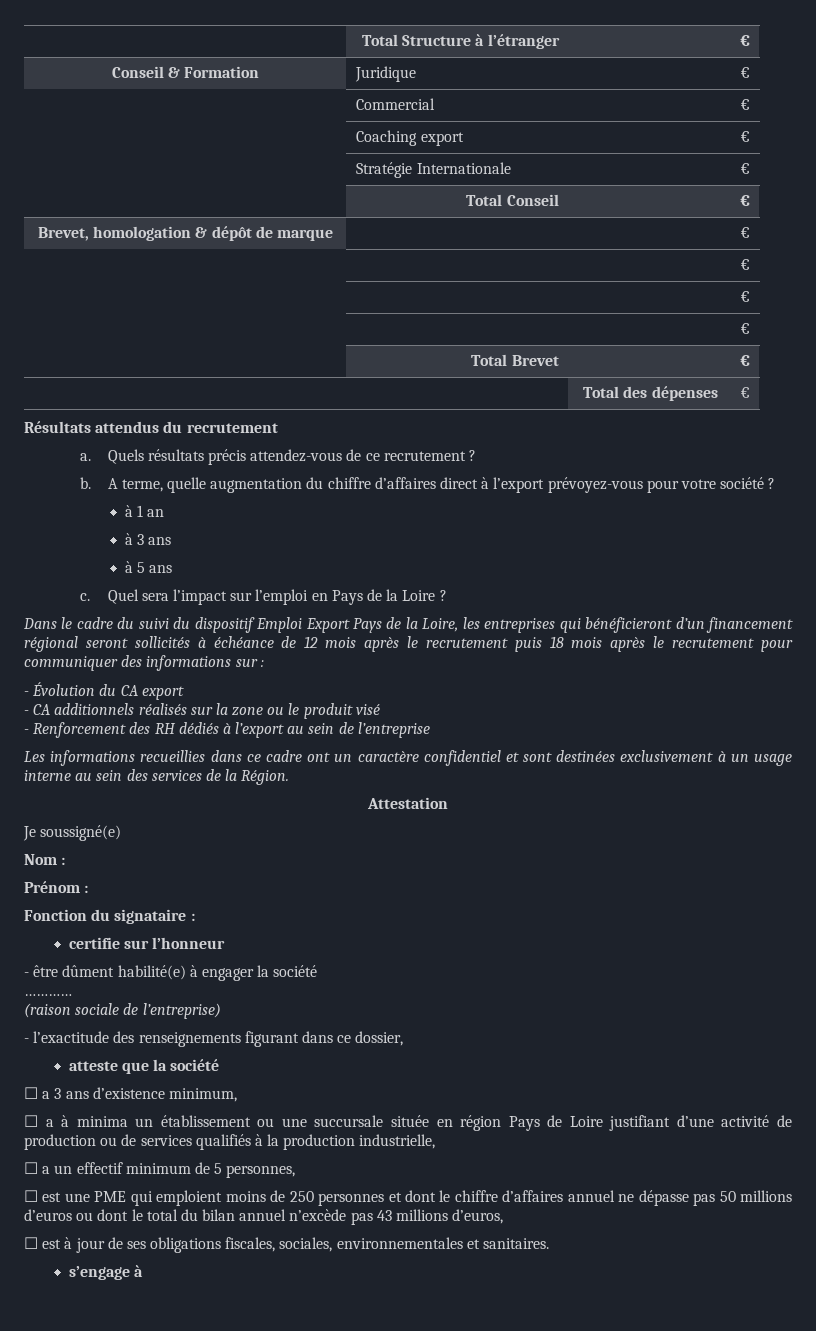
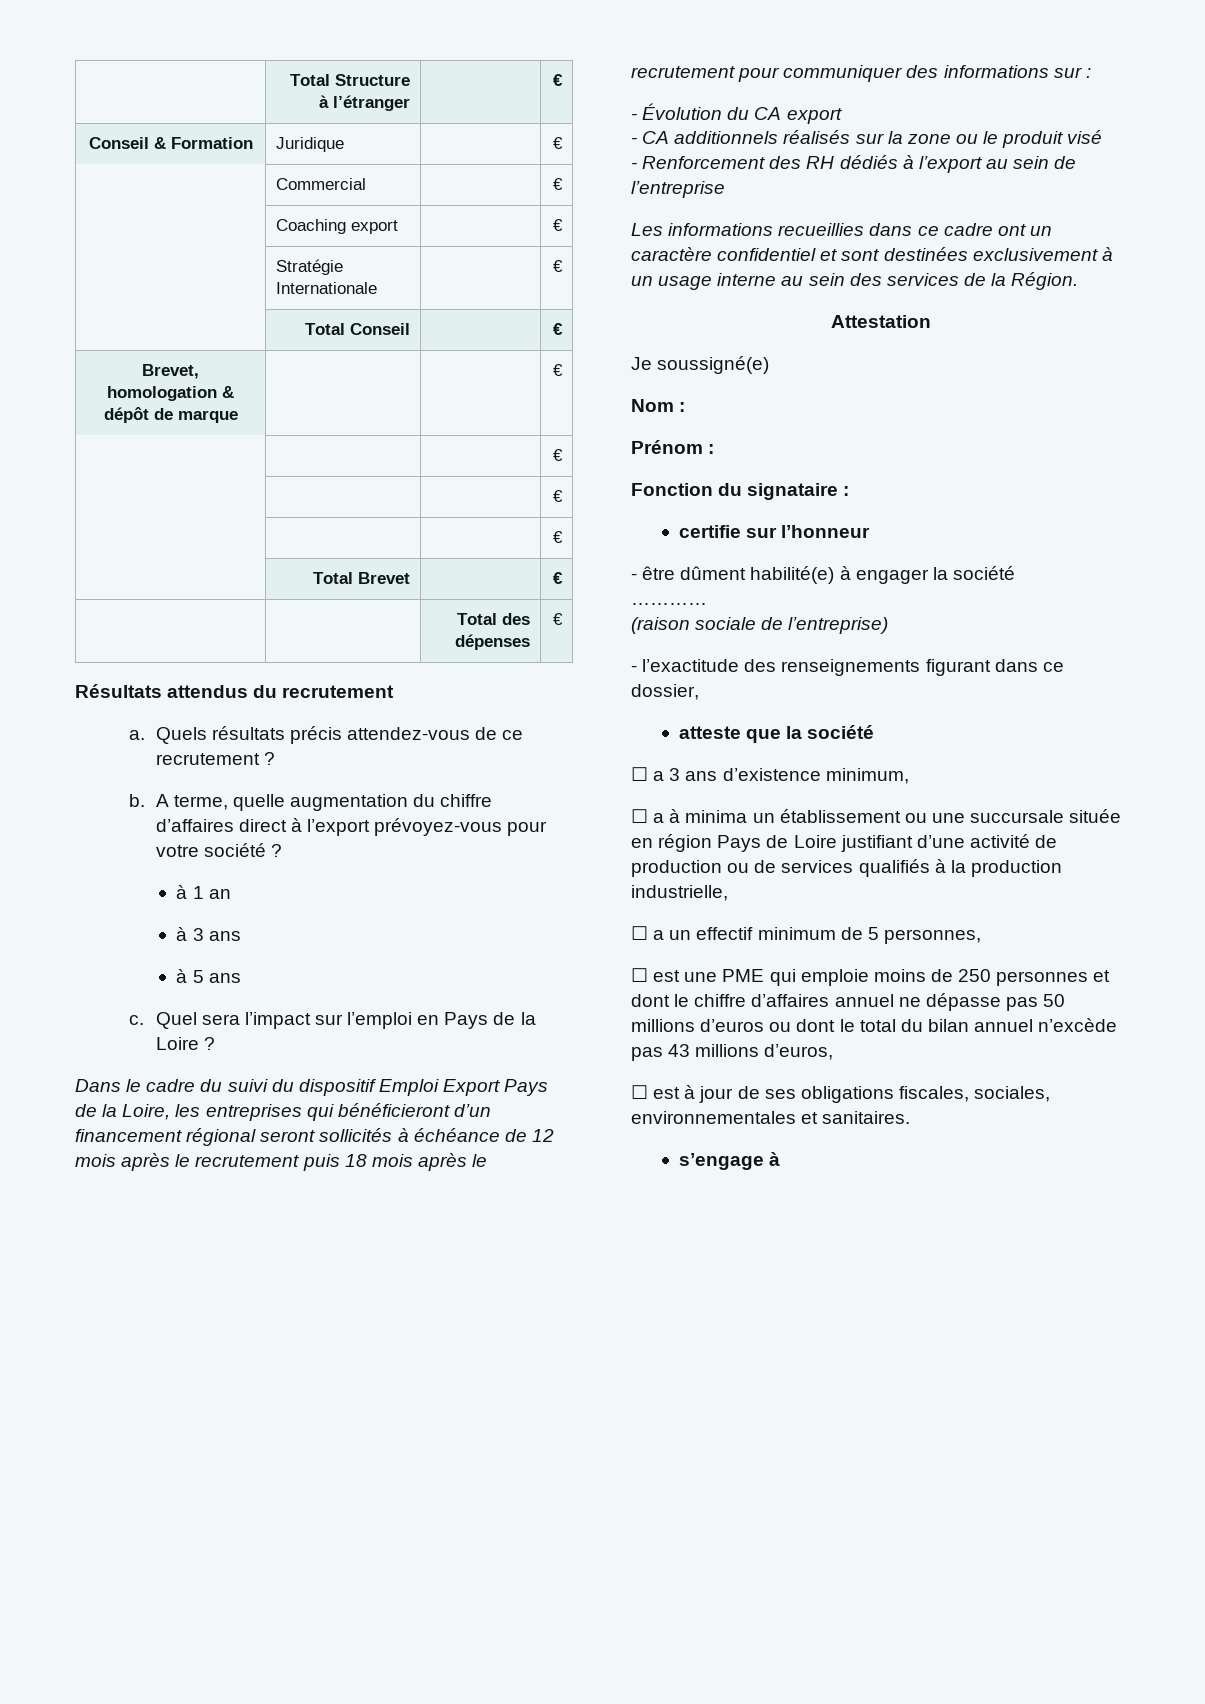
- ☐ est une PME qui emploient moins de 250 personnes et dont le chiffre d’affaires annuel ne dépasse pas 50 millions d’euros ou dont le total du bilan annuel n’excède pas 43 millions d’euros,
+ ☐ est une PME qui emploie moins de 250 personnes et dont le chiffre d’affaires annuel ne dépasse pas 50 millions d’euros ou dont le total du bilan annuel n’excède pas 43 millions d’euros,

